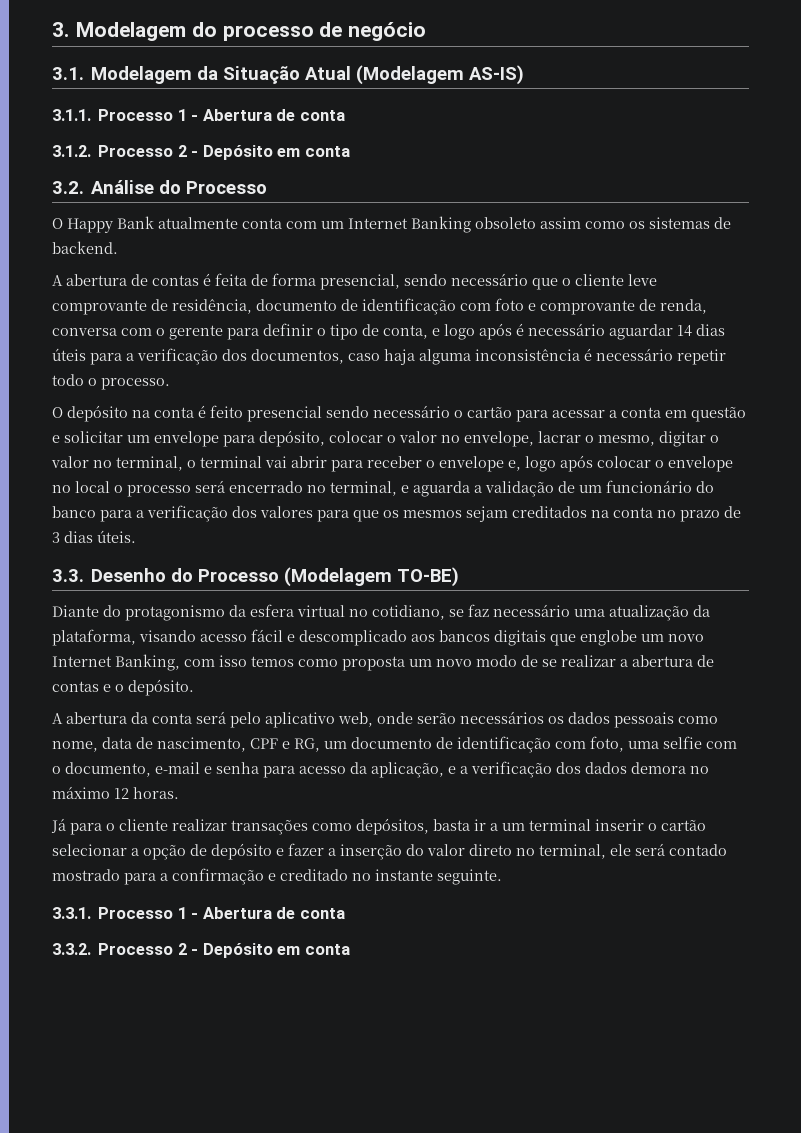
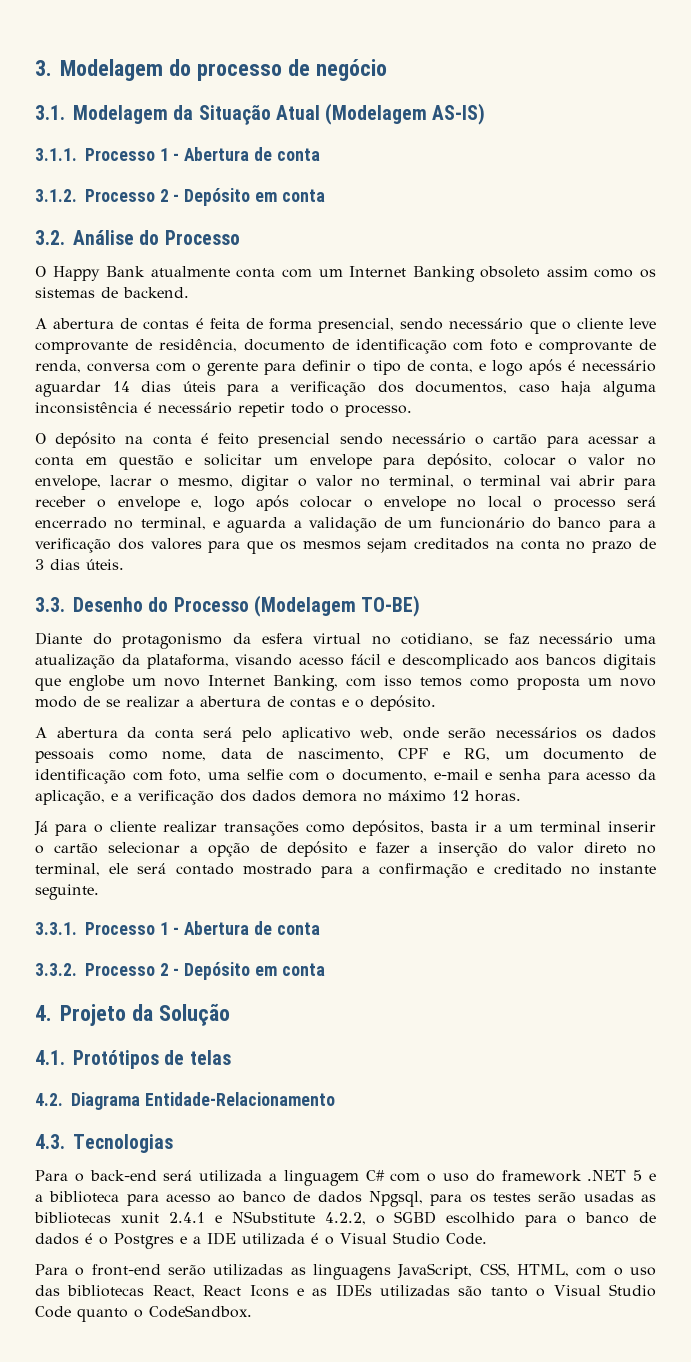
+ 4. Projeto da Solução
+ 4.1. Protótipos de telas
+ 4.2. Diagrama Entidade-Relacionamento
+ 4.3. Tecnologias
+ Para o back-end será utilizada a linguagem C# com o uso do framework .NET 5 e a biblioteca para acesso ao banco de dados Npgsql, para os testes serão usadas as bibliotecas xunit 2.4.1 e NSubstitute 4.2.2, o SGBD escolhido para o banco de dados é o Postgres e a IDE utilizada é o Visual Studio Code.
+ Para o front-end serão utilizadas as linguagens JavaScript, CSS, HTML, com o uso das bibliotecas React, React Icons e as IDEs utilizadas são tanto o Visual Studio Code quanto o CodeSandbox.

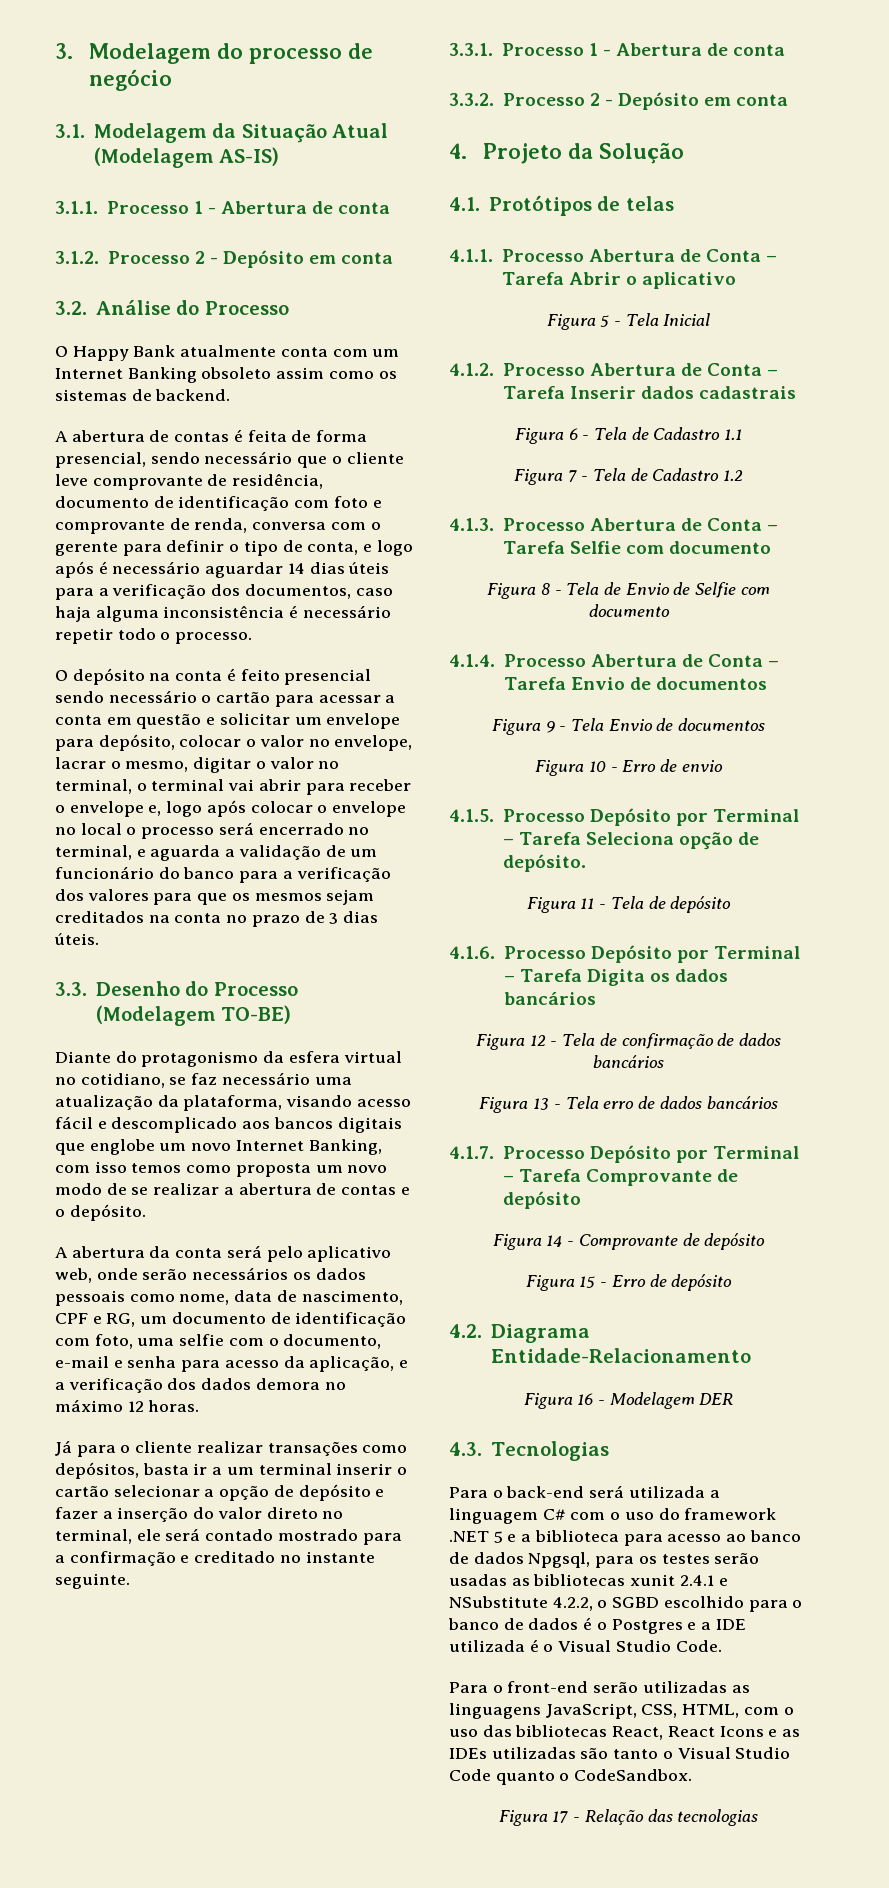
+ 4.1.1. Processo Abertura de Conta – Tarefa Abrir o aplicativo
+ Figura 5 - Tela Inicial
+ 4.1.2. Processo Abertura de Conta – Tarefa Inserir dados cadastrais
+ Figura 6 - Tela de Cadastro 1.1
+ Figura 7 - Tela de Cadastro 1.2
+ 4.1.3. Processo Abertura de Conta – Tarefa Selfie com documento
+ Figura 8 - Tela de Envio de Selfie com documento
+ 4.1.4. Processo Abertura de Conta – Tarefa Envio de documentos
+ Figura 9 - Tela Envio de documentos
+ Figura 10 - Erro de envio
+ 4.1.5. Processo Depósito por Terminal – Tarefa Seleciona opção de depósito.
+ Figura 11 - Tela de depósito
+ 4.1.6. Processo Depósito por Terminal – Tarefa Digita os dados bancários
+ Figura 12 - Tela de confirmação de dados bancários
+ Figura 13 - Tela erro de dados bancários
+ 4.1.7. Processo Depósito por Terminal – Tarefa Comprovante de depósito
+ Figura 14 - Comprovante de depósito
+ Figura 15 - Erro de depósito
  4.2. Diagrama Entidade-Relacionamento
+ Figura 16 - Modelagem DER
+ Figura 17 - Relação das tecnologias

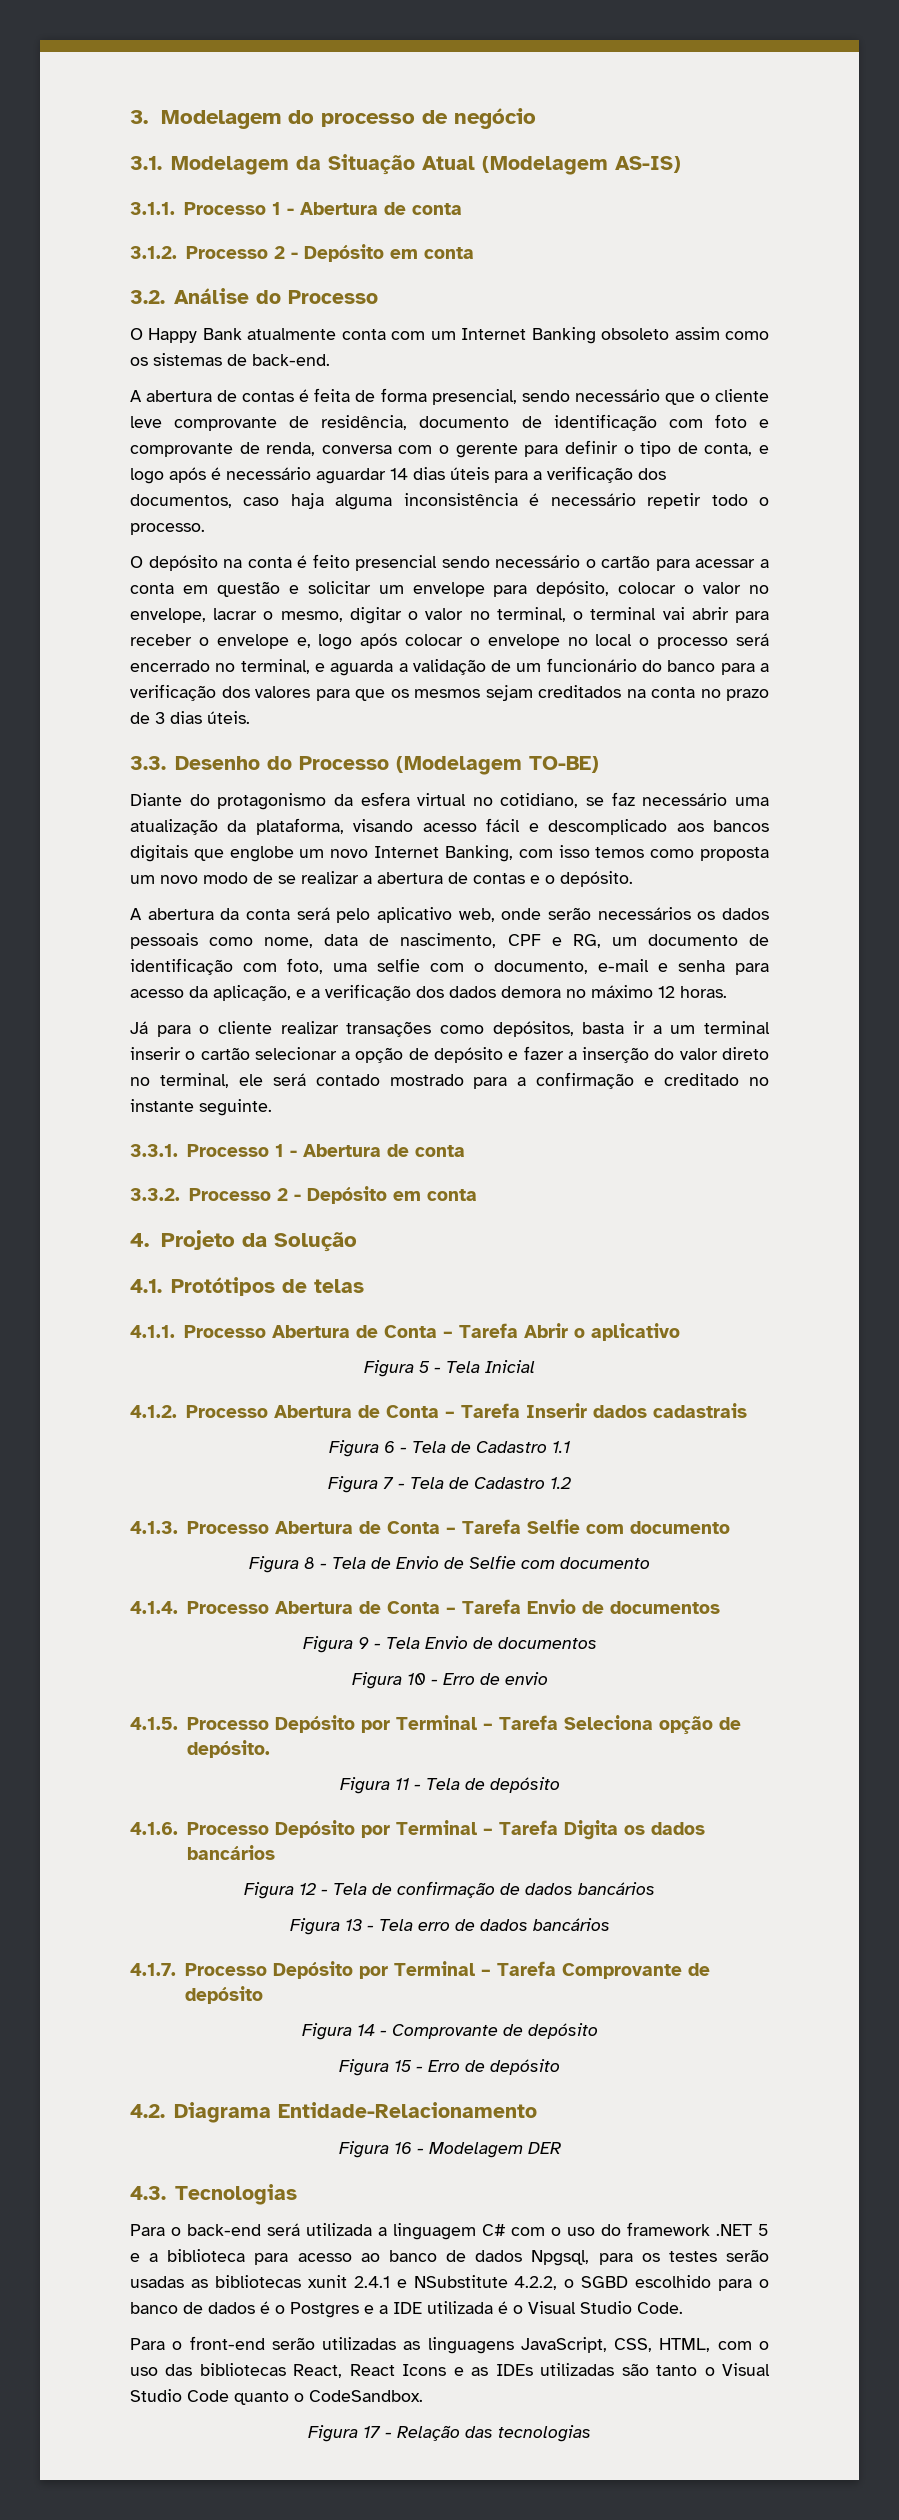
- O Happy Bank atualmente conta com um Internet Banking obsoleto assim como os sistemas de backend.
+ O Happy Bank atualmente conta com um Internet Banking obsoleto assim como os sistemas de back-end.

